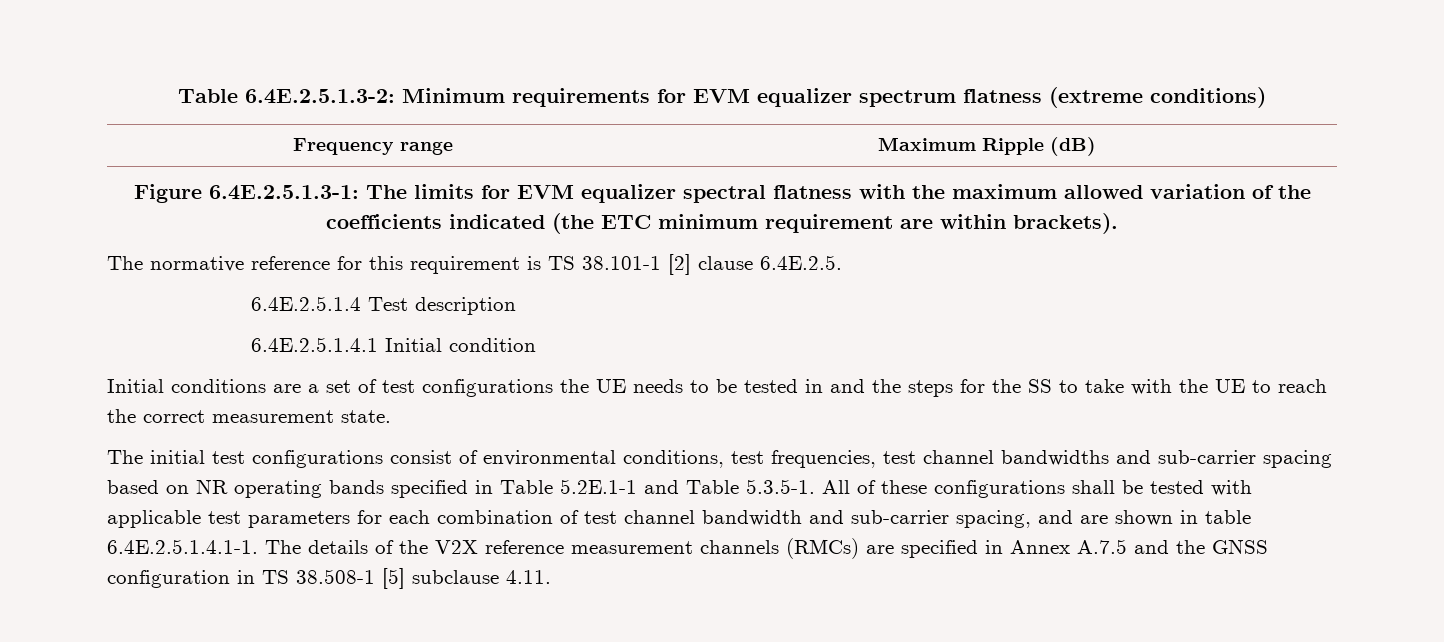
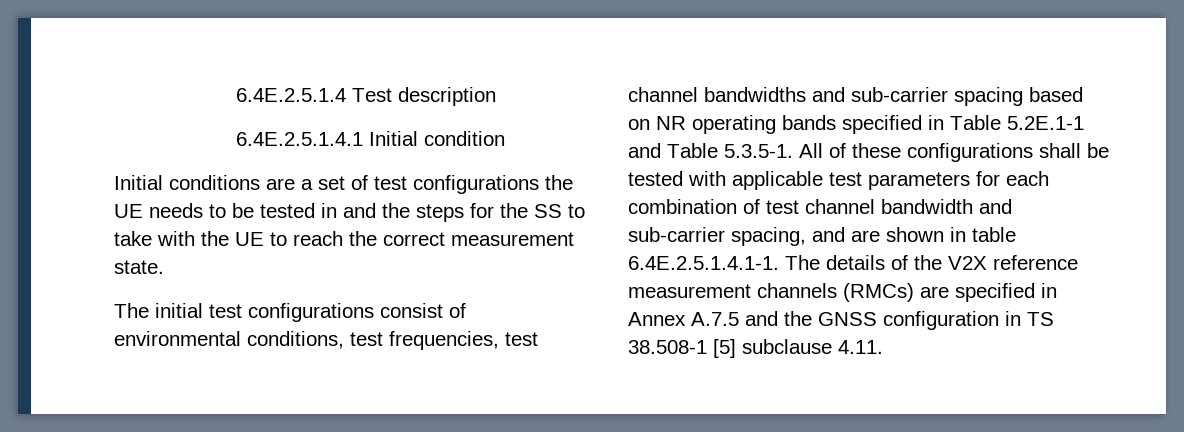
- Table 6.4E.2.5.1.3-2: Minimum requirements for EVM equalizer spectrum flatness (extreme conditions)
- Frequency range | Maximum Ripple (dB)
- Figure 6.4E.2.5.1.3-1: The limits for EVM equalizer spectral flatness with the maximum allowed variation of the coefficients indicated (the ETC minimum requirement are within brackets).
- The normative reference for this requirement is TS 38.101-1 [2] clause 6.4E.2.5.

